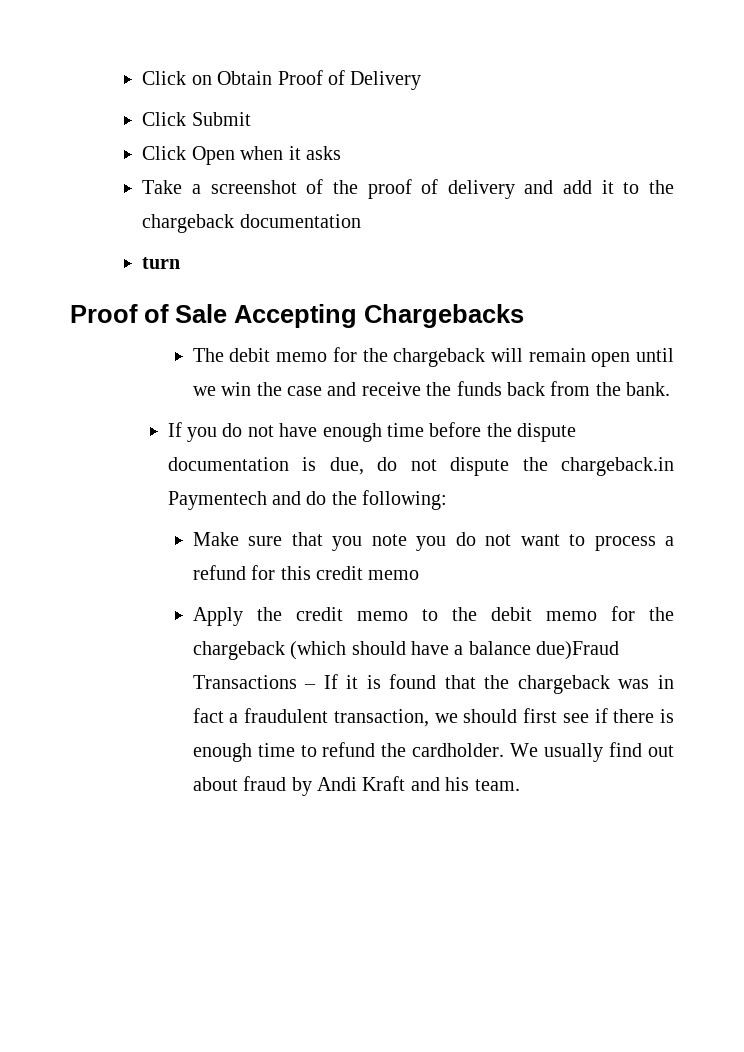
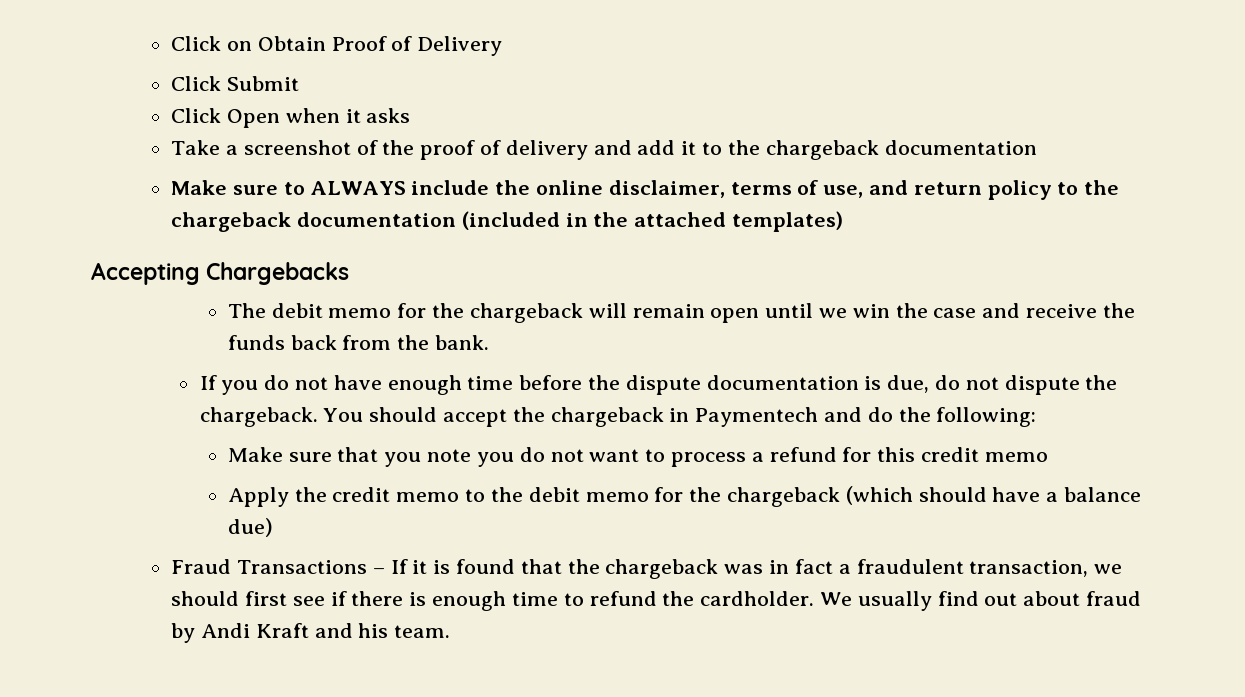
- turn
- Proof of Sale Accepting Chargebacks
+ Make sure to ALWAYS include the online disclaimer, terms of use, and return policy to the chargeback documentation (included in the attached templates)
+ Accepting Chargebacks
- If you do not have enough time before the dispute documentation is due, do not dispute the chargeback.in Paymentech and do the following:
+ If you do not have enough time before the dispute documentation is due, do not dispute the chargeback. You should accept the chargeback in Paymentech and do the following:
- Apply the credit memo to the debit memo for the chargeback (which should have a balance due)Fraud Transactions – If it is found that the chargeback was in fact a fraudulent transaction, we should first see if there is enough time to refund the cardholder.
+ Apply the credit memo to the debit memo for the chargeback (which should have a balance due)
+ Fraud Transactions – If it is found that the chargeback was in fact a fraudulent transaction, we should first see if there is enough time to refund the cardholder.

